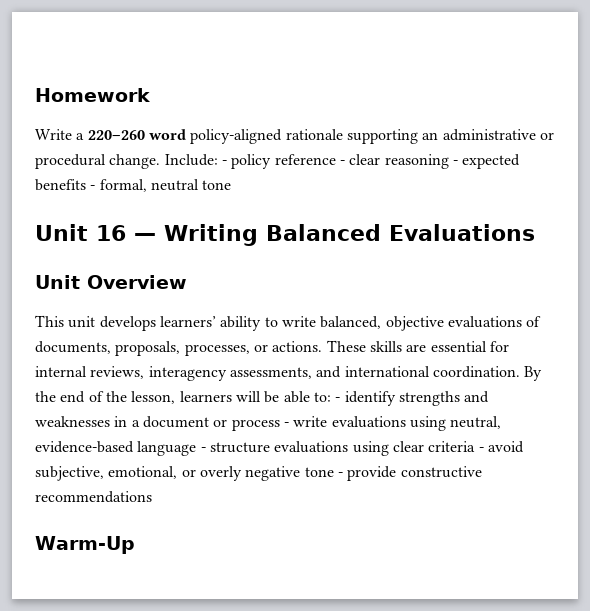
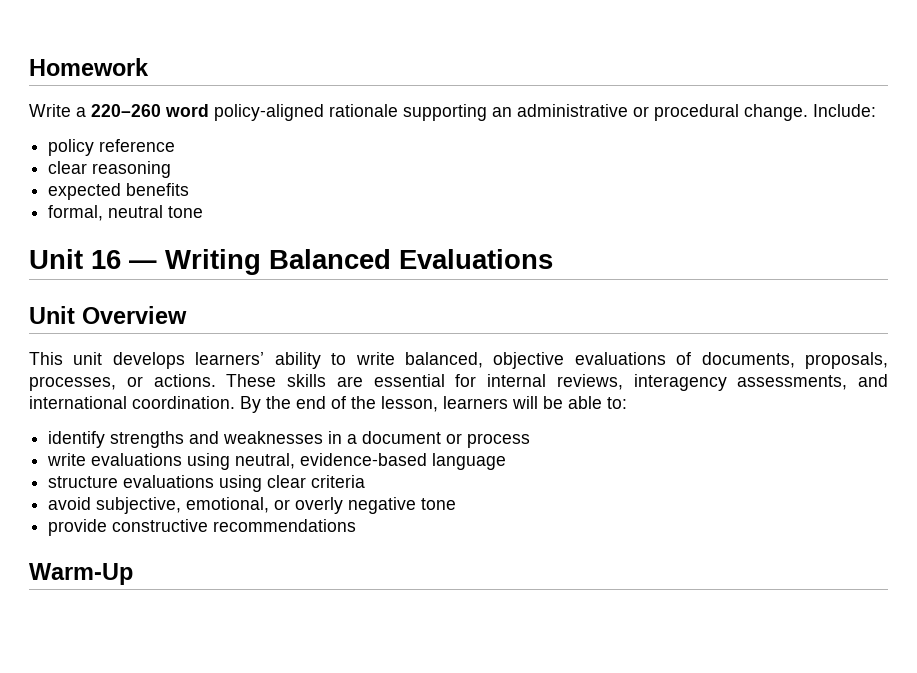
- Include: - policy reference - clear reasoning - expected benefits - formal, neutral tone
+ Include:
+ policy reference
+ clear reasoning
+ expected benefits
+ formal, neutral tone
- By the end of the lesson, learners will be able to: - identify strengths and weaknesses in a document or process - write evaluations using neutral, evidence-based language - structure evaluations using clear criteria - avoid subjective, emotional, or overly negative tone - provide constructive recommendations
+ By the end of the lesson, learners will be able to:
+ identify strengths and weaknesses in a document or process
+ write evaluations using neutral, evidence-based language
+ structure evaluations using clear criteria
+ avoid subjective, emotional, or overly negative tone
+ provide constructive recommendations

